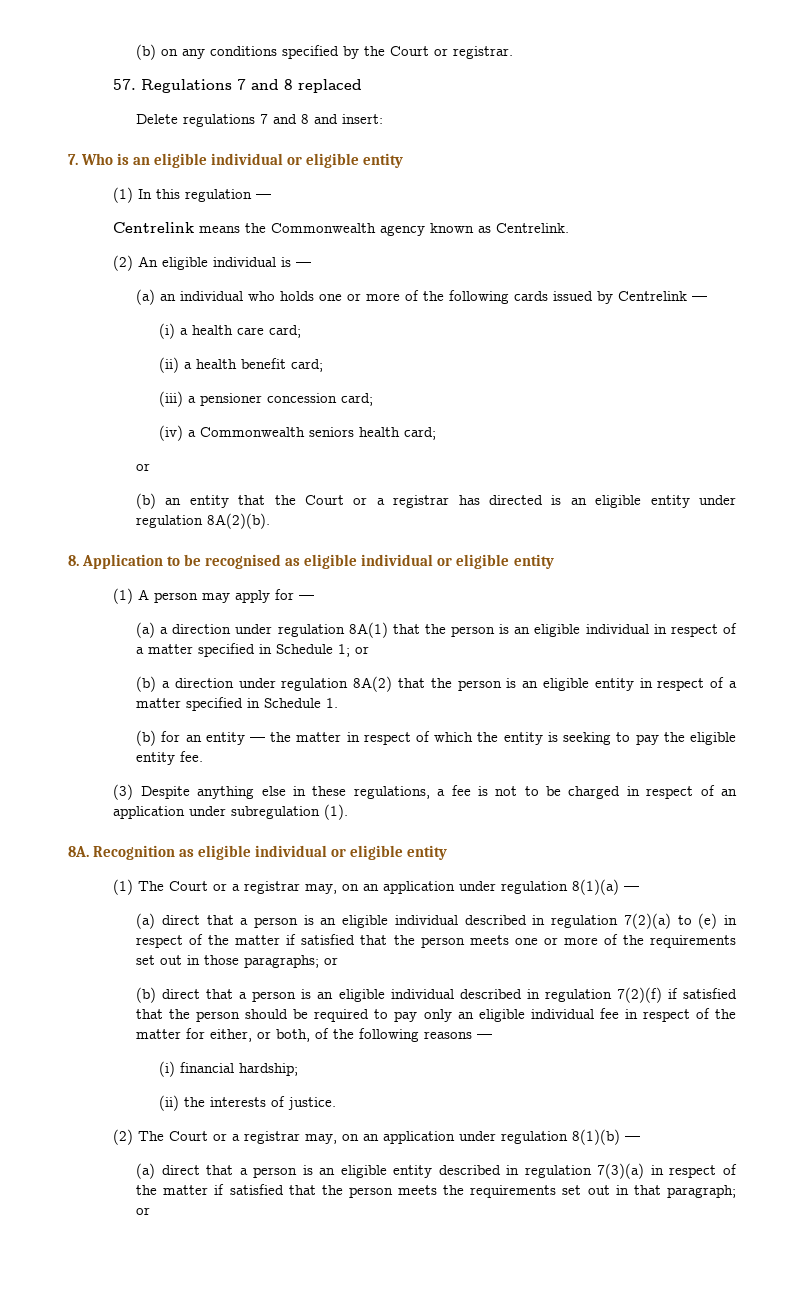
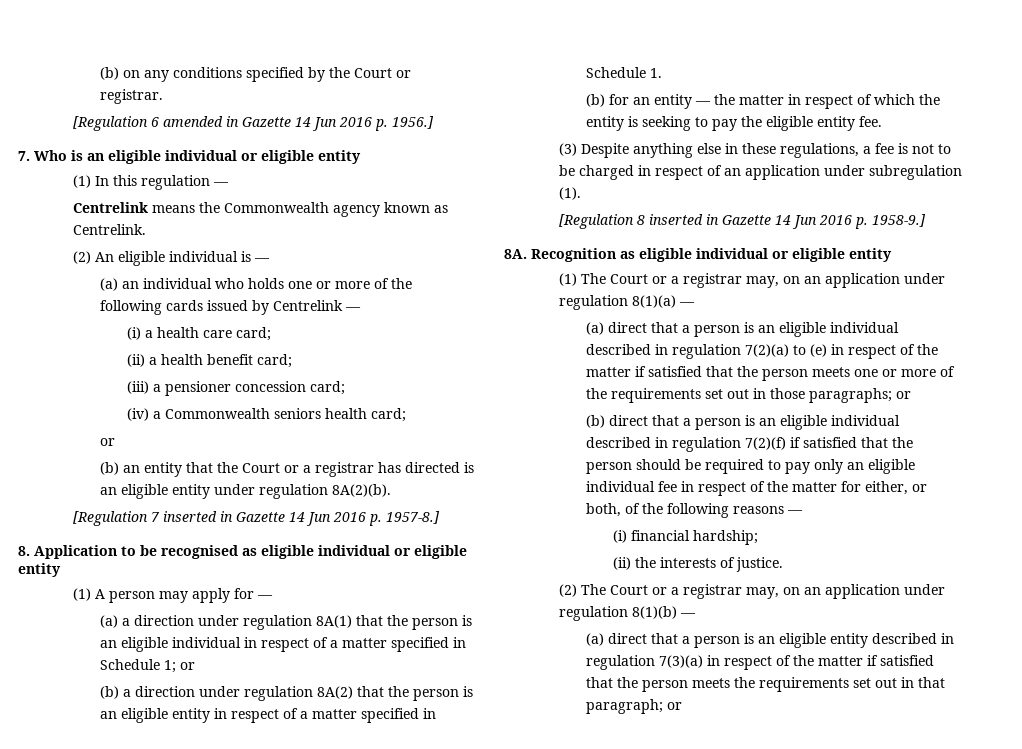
- 57. Regulations 7 and 8 replaced
- Delete regulations 7 and 8 and insert:
+ [Regulation 6 amended in Gazette 14 Jun 2016 p. 1956.]
+ [Regulation 7 inserted in Gazette 14 Jun 2016 p. 1957-8.]
+ [Regulation 8 inserted in Gazette 14 Jun 2016 p. 1958-9.]

